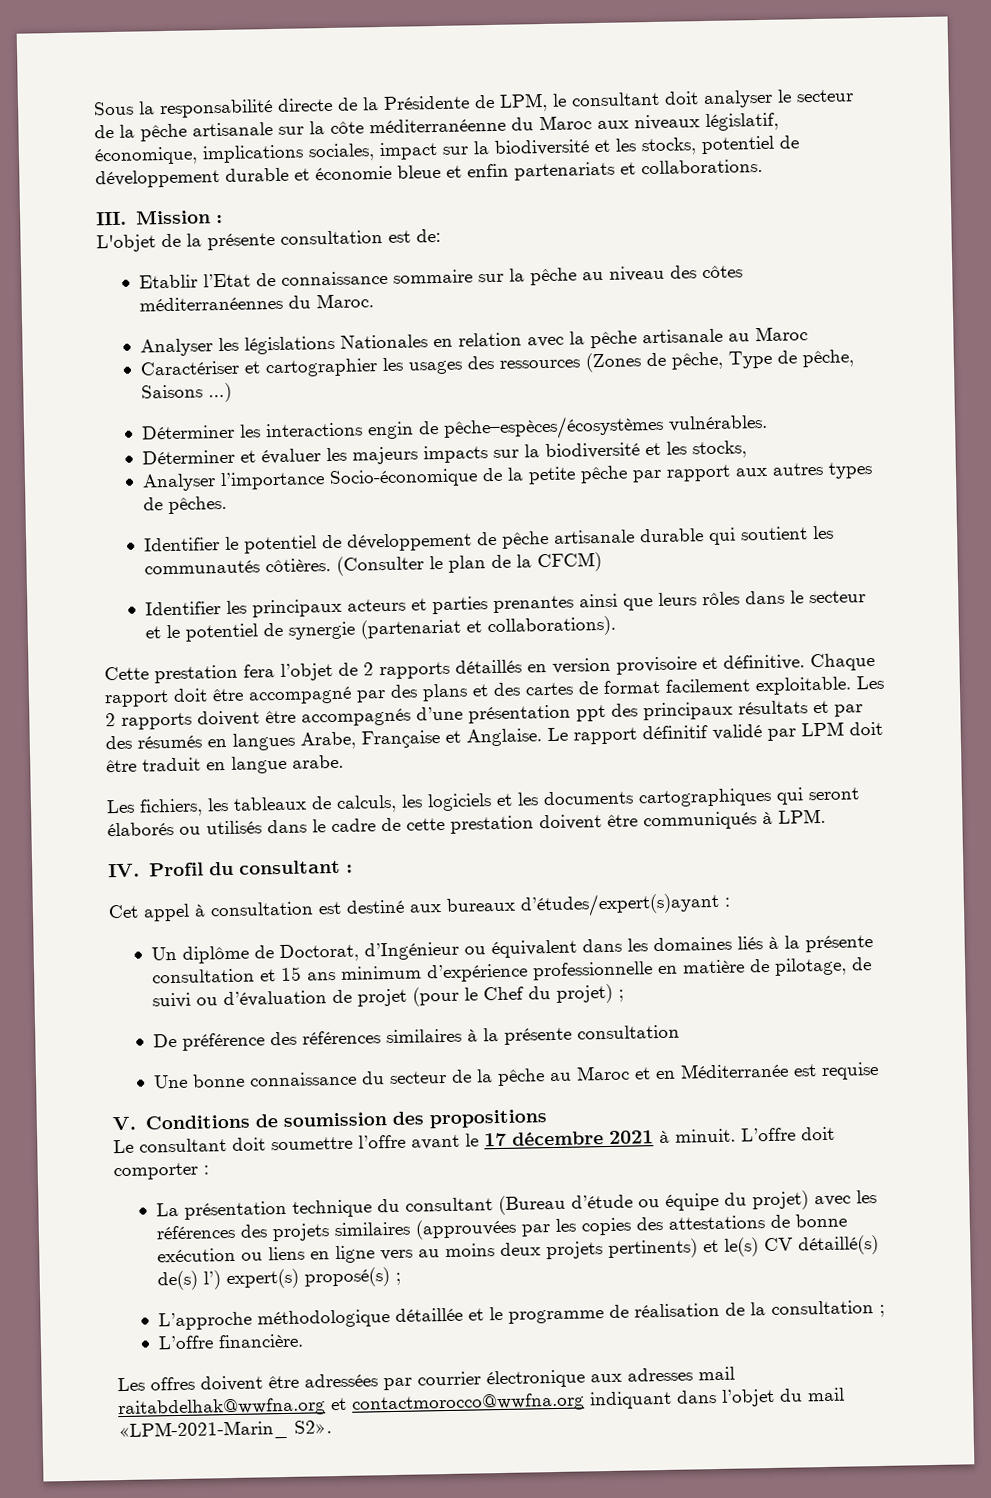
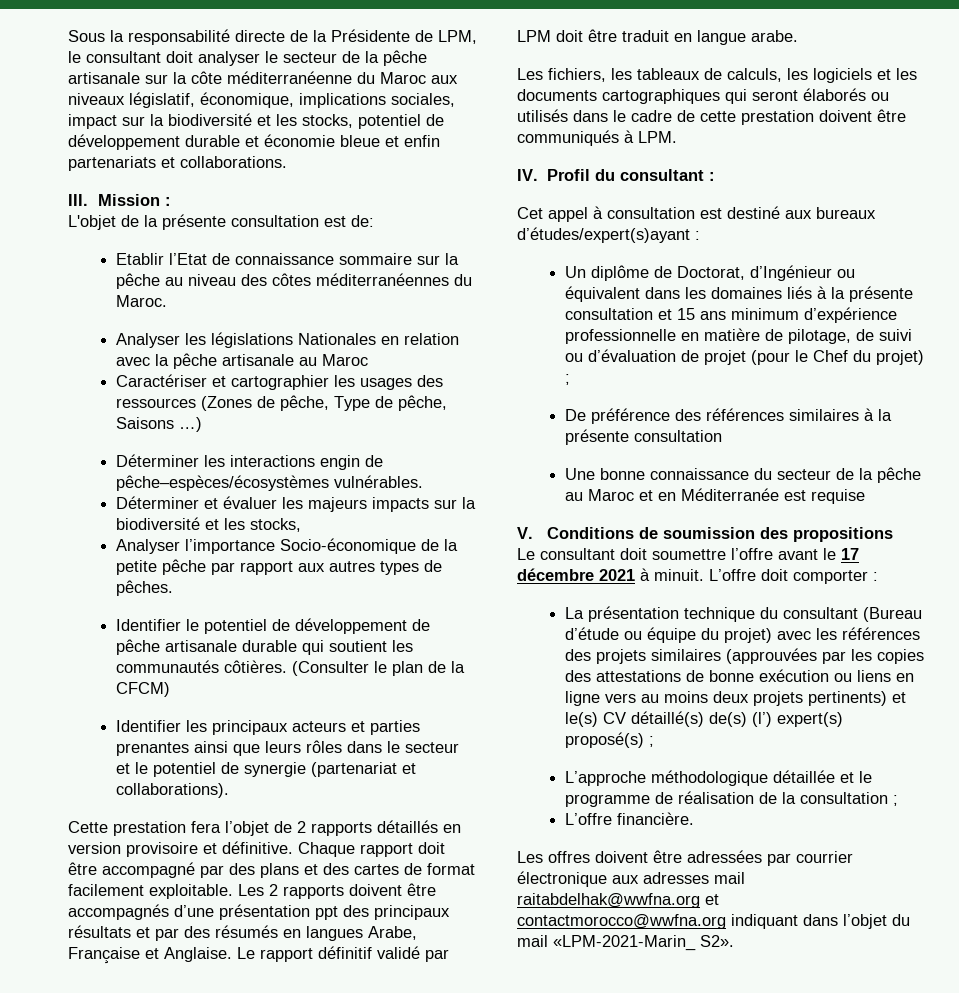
- La présentation technique du consultant (Bureau d’étude ou équipe du projet) avec les références des projets similaires (approuvées par les copies des attestations de bonne exécution ou liens en ligne vers au moins deux projets pertinents) et le(s) CV détaillé(s) de(s) l’) expert(s) proposé(s) ;
+ La présentation technique du consultant (Bureau d’étude ou équipe du projet) avec les références des projets similaires (approuvées par les copies des attestations de bonne exécution ou liens en ligne vers au moins deux projets pertinents) et le(s) CV détaillé(s) de(s) (l’) expert(s) proposé(s) ;

